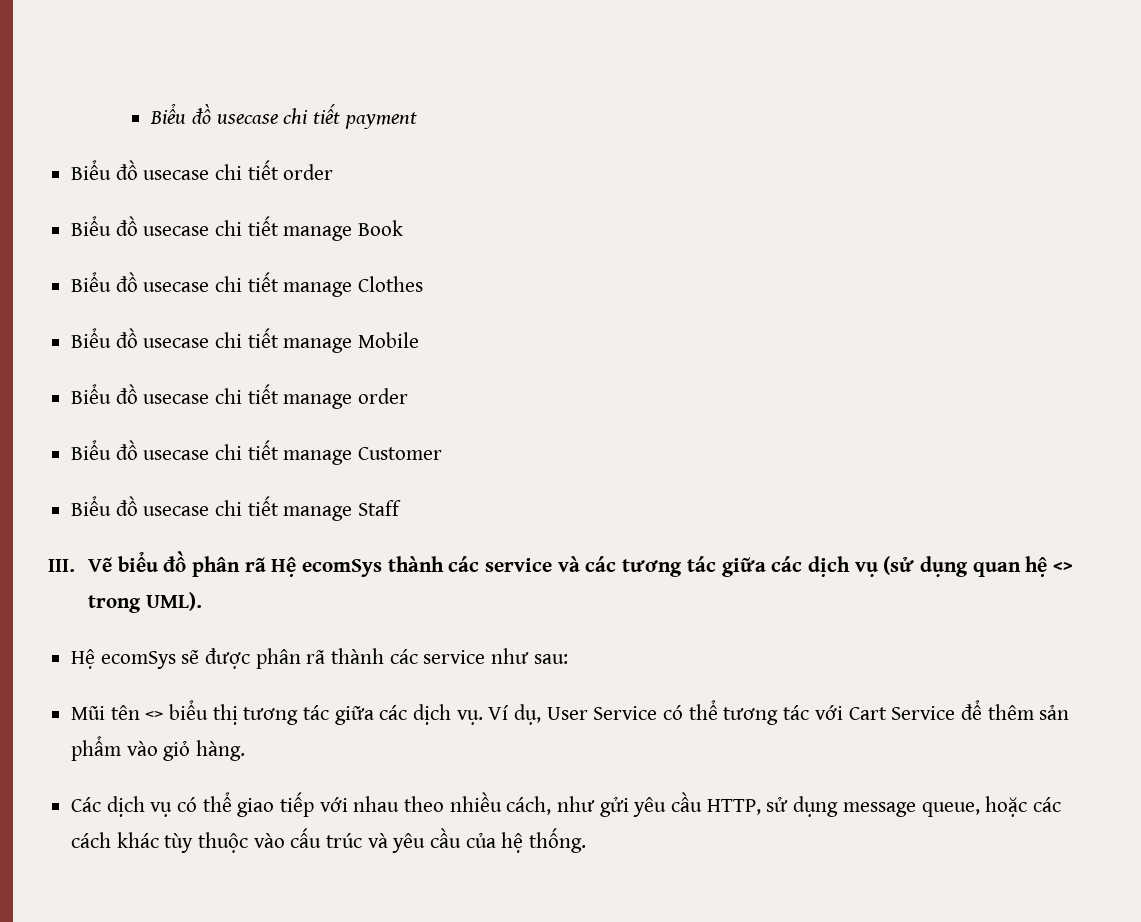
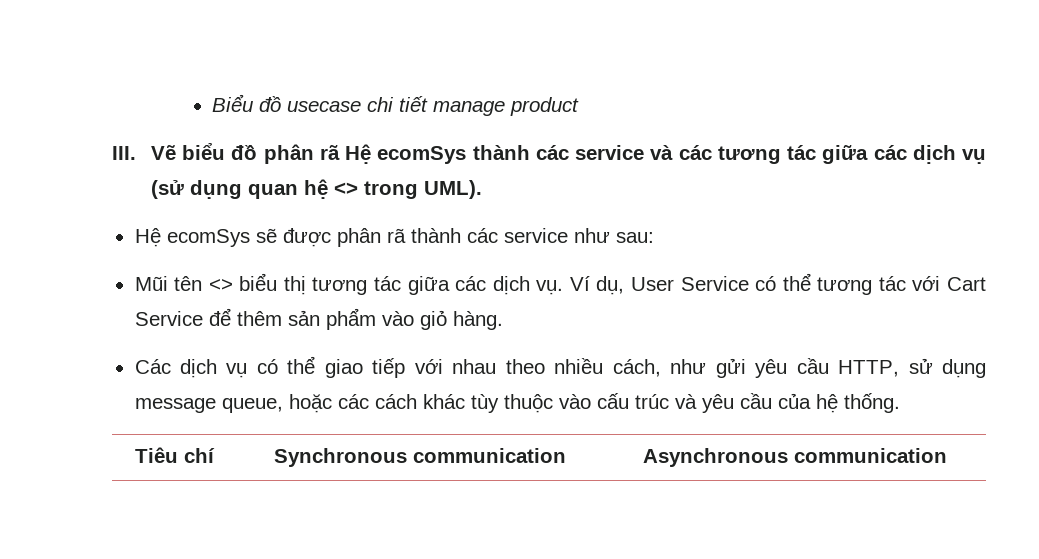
- Biểu đồ usecase chi tiết payment
- Biểu đồ usecase chi tiết order
- Biểu đồ usecase chi tiết manage Book
- Biểu đồ usecase chi tiết manage Clothes
- Biểu đồ usecase chi tiết manage Mobile
- Biểu đồ usecase chi tiết manage order
- Biểu đồ usecase chi tiết manage Customer
- Biểu đồ usecase chi tiết manage Staff
+ Biểu đồ usecase chi tiết manage product
+ Tiêu chí | Synchronous communication | Asynchronous communication

